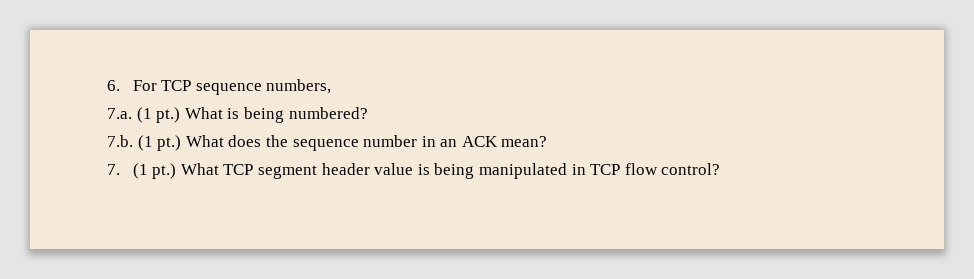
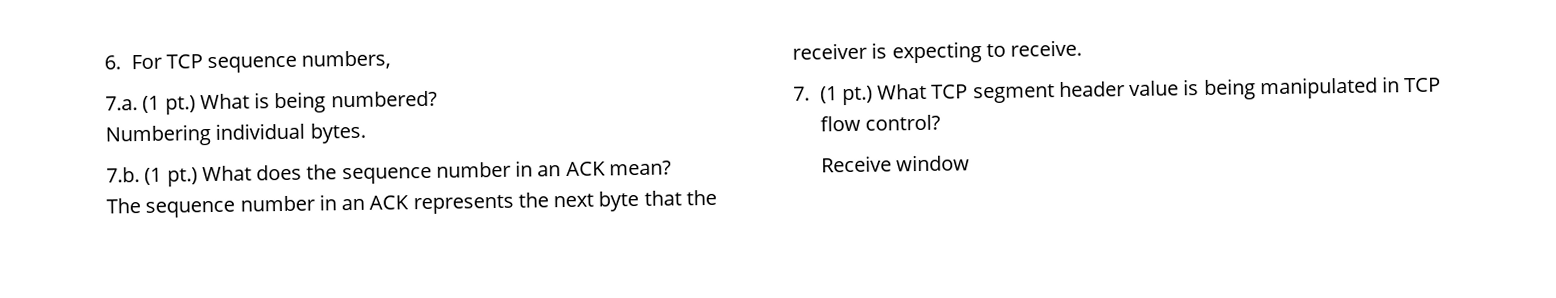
+ Numbering individual bytes.
+ The sequence number in an ACK represents the next byte that the receiver is expecting to receive.
+ Receive window

